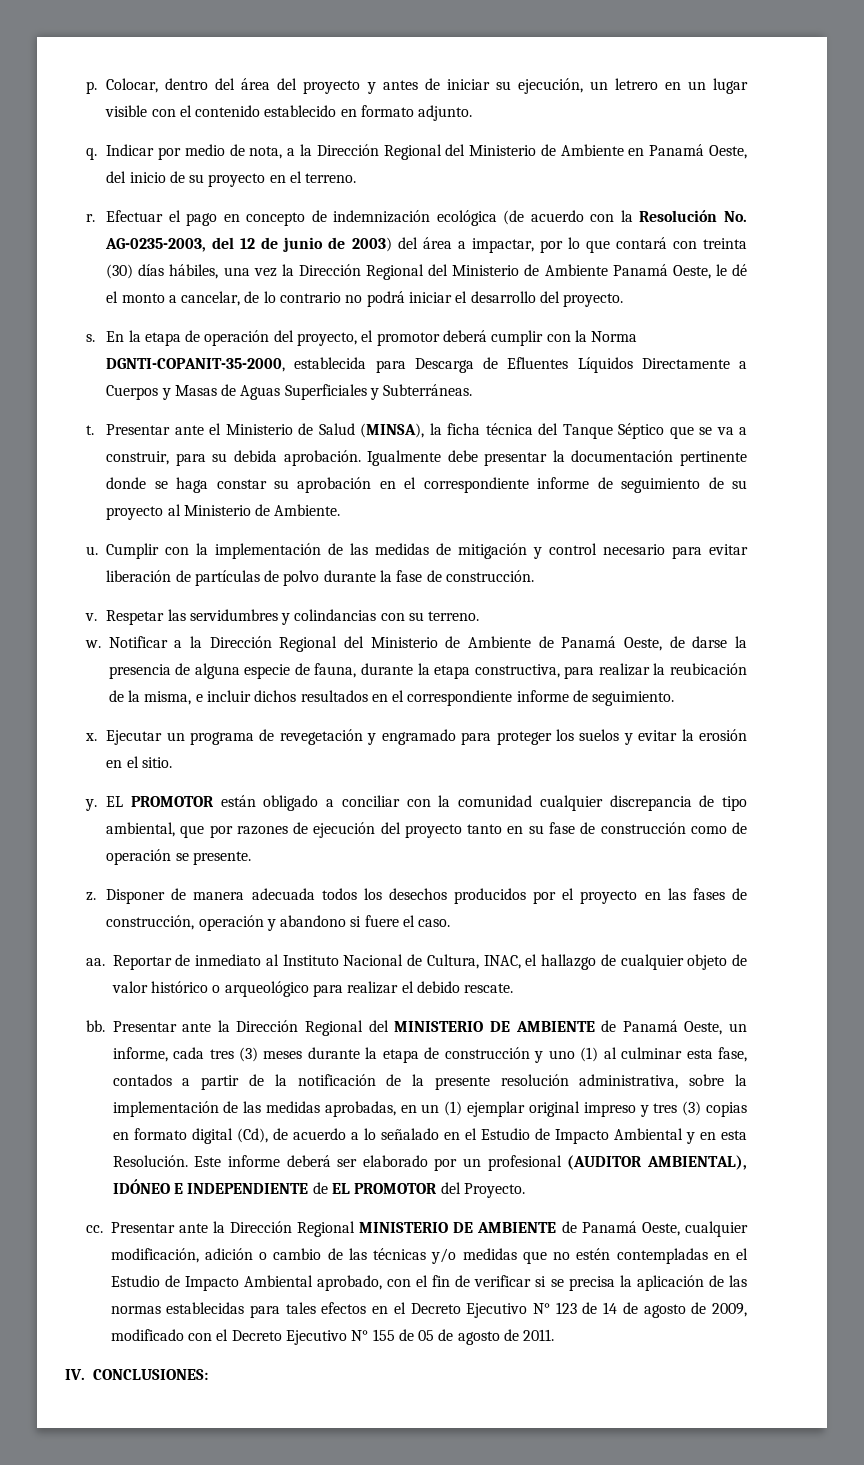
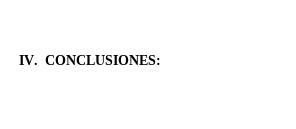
- p. Colocar, dentro del área del proyecto y antes de iniciar su ejecución, un letrero en un lugar visible con el contenido establecido en formato adjunto.
- q. Indicar por medio de nota, a la Dirección Regional del Ministerio de Ambiente en Panamá Oeste, del inicio de su proyecto en el terreno.
- r. Efectuar el pago en concepto de indemnización ecológica (de acuerdo con la Resolución No. AG-0235-2003, del 12 de junio de 2003) del área a impactar, por lo que contará con treinta (30) días hábiles, una vez la Dirección Regional del Ministerio de Ambiente Panamá Oeste, le dé el monto a cancelar, de lo contrario no podrá iniciar el desarrollo del proyecto.
- s. En la etapa de operación del proyecto, el promotor deberá cumplir con la Norma DGNTI-COPANIT-35-2000, establecida para Descarga de Efluentes Líquidos Directamente a Cuerpos y Masas de Aguas Superficiales y Subterráneas.
- t. Presentar ante el Ministerio de Salud (MINSA), la ficha técnica del Tanque Séptico que se va a construir, para su debida aprobación. Igualmente debe presentar la documentación pertinente donde se haga constar su aprobación en el correspondiente informe de seguimiento de su proyecto al Ministerio de Ambiente.
- u. Cumplir con la implementación de las medidas de mitigación y control necesario para evitar liberación de partículas de polvo durante la fase de construcción.
- v. Respetar las servidumbres y colindancias con su terreno.
- w. Notificar a la Dirección Regional del Ministerio de Ambiente de Panamá Oeste, de darse la presencia de alguna especie de fauna, durante la etapa constructiva, para realizar la reubicación de la misma, e incluir dichos resultados en el correspondiente informe de seguimiento.
- x. Ejecutar un programa de revegetación y engramado para proteger los suelos y evitar la erosión en el sitio.
- y. EL PROMOTOR están obligado a conciliar con la comunidad cualquier discrepancia de tipo ambiental, que por razones de ejecución del proyecto tanto en su fase de construcción como de operación se presente.
- z. Disponer de manera adecuada todos los desechos producidos por el proyecto en las fases de construcción, operación y abandono si fuere el caso.
- aa. Reportar de inmediato al Instituto Nacional de Cultura, INAC, el hallazgo de cualquier objeto de valor histórico o arqueológico para realizar el debido rescate.
- bb. Presentar ante la Dirección Regional del MINISTERIO DE AMBIENTE de Panamá Oeste, un informe, cada tres (3) meses durante la etapa de construcción y uno (1) al culminar esta fase, contados a partir de la notificación de la presente resolución administrativa, sobre la implementación de las medidas aprobadas, en un (1) ejemplar original impreso y tres (3) copias en formato digital (Cd), de acuerdo a lo señalado en el Estudio de Impacto Ambiental y en esta Resolución. Este informe deberá ser elaborado por un profesional (AUDITOR AMBIENTAL), IDÓNEO E INDEPENDIENTE de EL PROMOTOR del Proyecto.
- cc. Presentar ante la Dirección Regional MINISTERIO DE AMBIENTE de Panamá Oeste, cualquier modificación, adición o cambio de las técnicas y/o medidas que no estén contempladas en el Estudio de Impacto Ambiental aprobado, con el fin de verificar si se precisa la aplicación de las normas establecidas para tales efectos en el Decreto Ejecutivo N° 123 de 14 de agosto de 2009, modificado con el Decreto Ejecutivo N° 155 de 05 de agosto de 2011.

